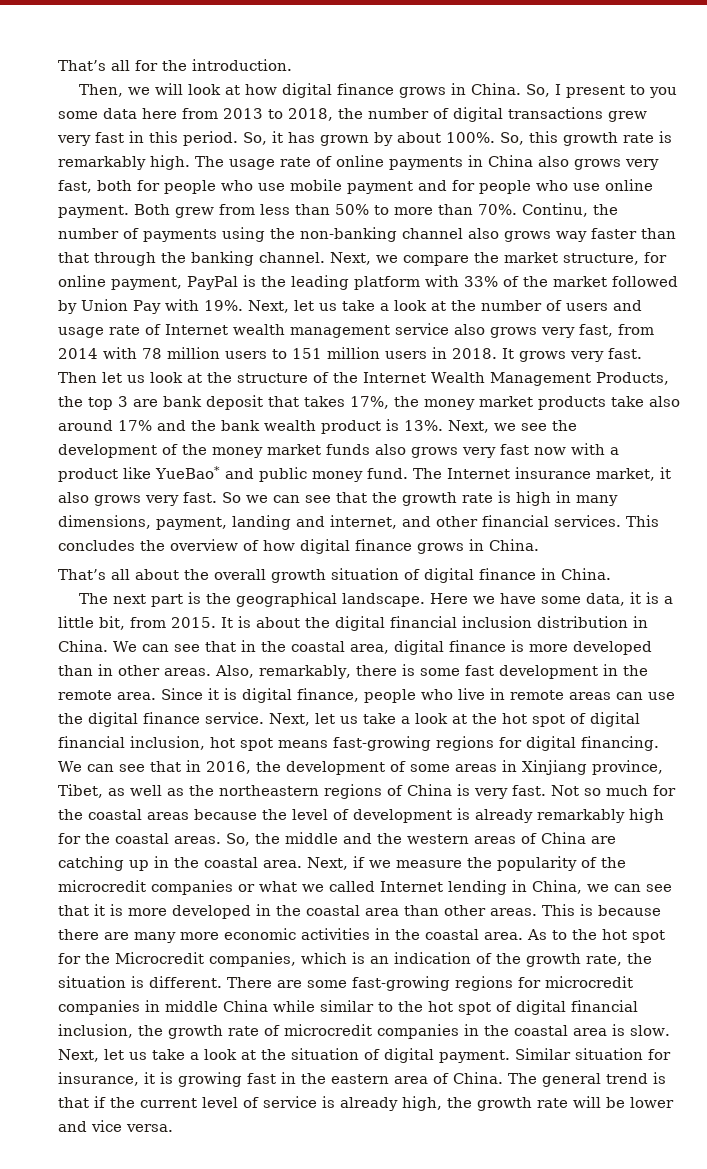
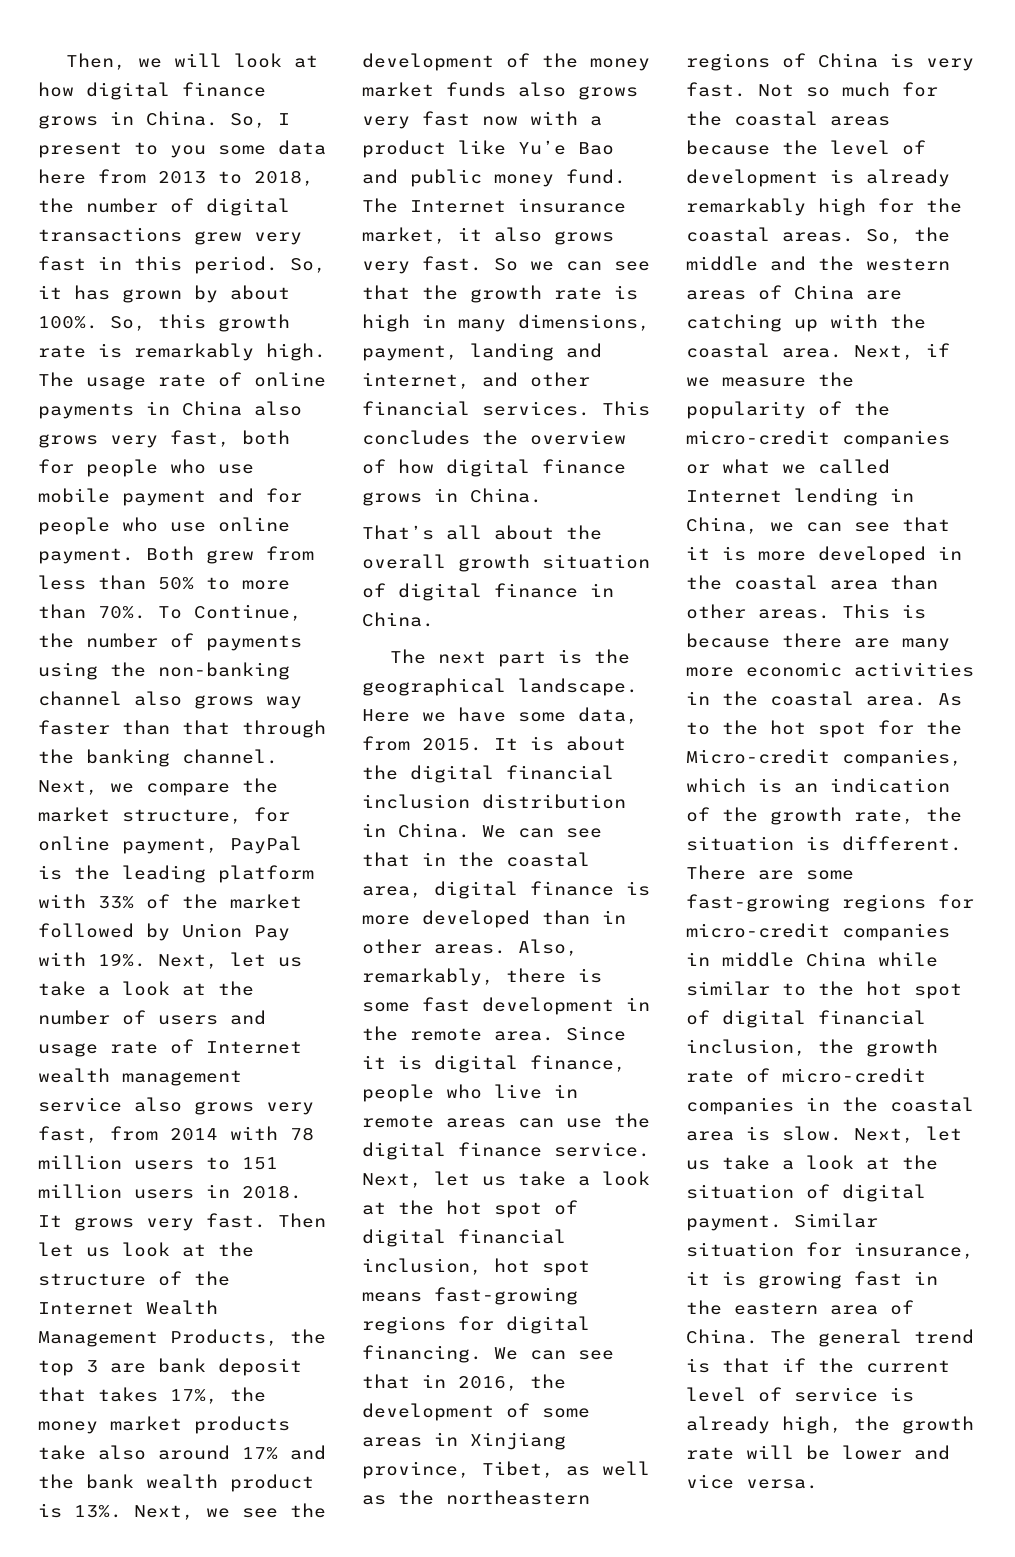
- That’s all for the introduction.
- Continu, the number of payments using the non-banking channel also grows way faster than that through the banking channel.
+ To Continue, the number of payments using the non-banking channel also grows way faster than that through the banking channel.
- Next, we see the development of the money market funds also grows very fast now with a product like YueBao* and public money fund.
+ Next, we see the development of the money market funds also grows very fast now with a product like Yu’e Bao and public money fund.
- Here we have some data, it is a little bit, from 2015.
+ Here we have some data, from 2015.
- So, the middle and the western areas of China are catching up in the coastal area.
+ So, the middle and the western areas of China are catching up with the coastal area.
- Next, if we measure the popularity of the microcredit companies or what we called Internet lending in China, we can see that it is more developed in the coastal area than other areas.
+ Next, if we measure the popularity of the micro-credit companies or what we called Internet lending in China, we can see that it is more developed in the coastal area than other areas.
- As to the hot spot for the Microcredit companies, which is an indication of the growth rate, the situation is different.
+ As to the hot spot for the Micro-credit companies, which is an indication of the growth rate, the situation is different.
- There are some fast-growing regions for microcredit companies in middle China while similar to the hot spot of digital financial inclusion, the growth rate of microcredit companies in the coastal area is slow.
+ There are some fast-growing regions for micro-credit companies in middle China while similar to the hot spot of digital financial inclusion, the growth rate of micro-credit companies in the coastal area is slow.

